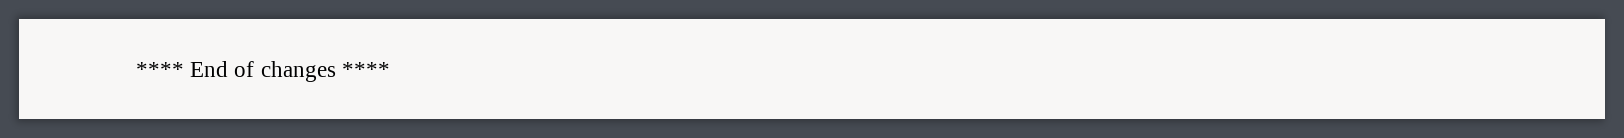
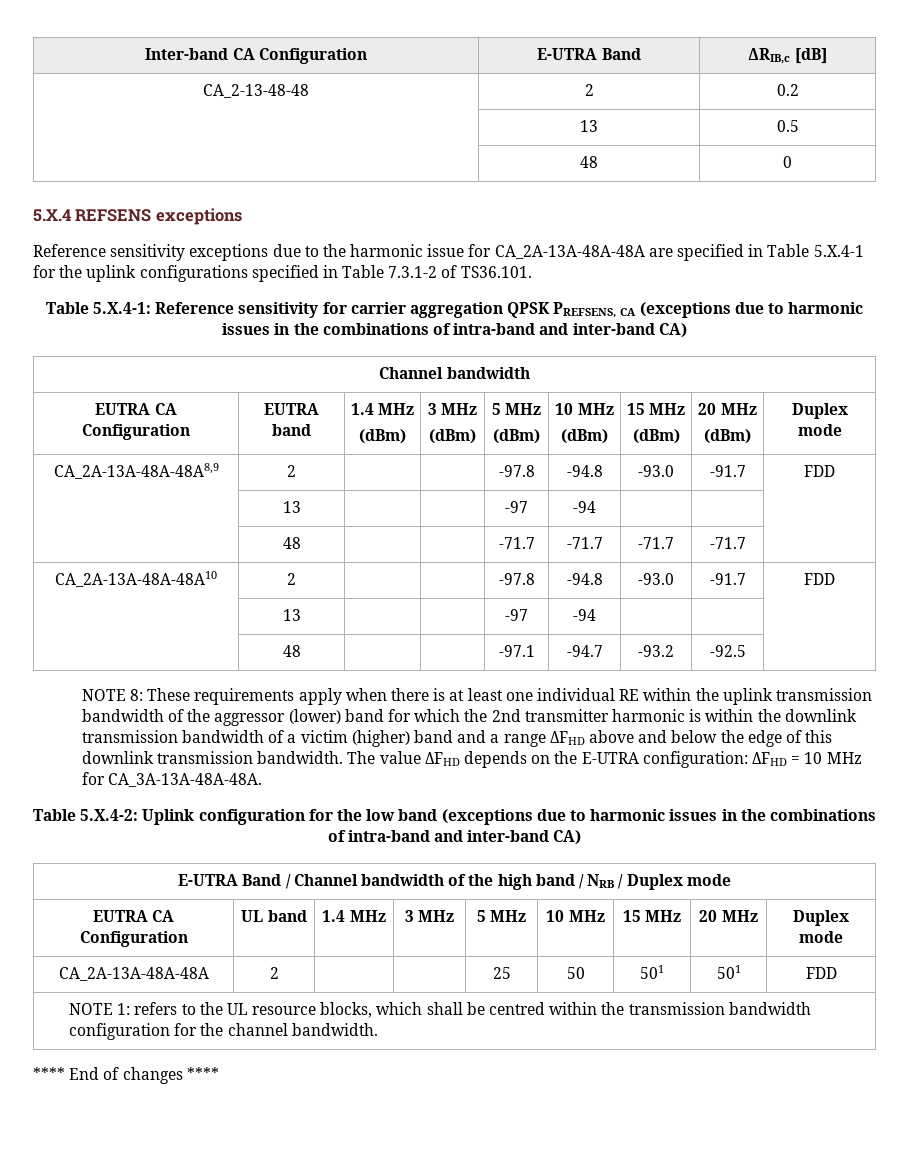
+ Inter-band CA Configuration | E-UTRA Band | ΔRIB,c [dB]
+ CA_2-13-48-48 | 2 | 0.2
+ | 13 | 0.5
+ | 48 | 0
+ 5.X.4 REFSENS exceptions
+ Reference sensitivity exceptions due to the harmonic issue for CA_2A-13A-48A-48A are specified in Table 5.X.4-1 for the uplink configurations specified in Table 7.3.1-2 of TS36.101.
+ Table 5.X.4-1: Reference sensitivity for carrier aggregation QPSK PREFSENS, CA (exceptions due to harmonic issues in the combinations of intra-band and inter-band CA)
+ Channel bandwidth
+ EUTRA CA Configuration | EUTRA band | 1.4 MHz
+ (dBm) | 3 MHz
+ (dBm) | 5 MHz
+ (dBm) | 10 MHz
+ (dBm) | 15 MHz
+ (dBm) | 20 MHz
+ (dBm) | Duplex mode
+ CA_2A-13A-48A-48A8,9 | 2 | | | -97.8 | -94.8 | -93.0 | -91.7 | FDD
+ | 13 | | | -97 | -94 | | |
+ | 48 | | | -71.7 | -71.7 | -71.7 | -71.7 |
+ CA_2A-13A-48A-48A10 | 2 | | | -97.8 | -94.8 | -93.0 | -91.7 | FDD
+ | 13 | | | -97 | -94 | | |
+ | 48 | | | -97.1 | -94.7 | -93.2 | -92.5 |
+ NOTE 8: These requirements apply when there is at least one individual RE within the uplink transmission bandwidth of the aggressor (lower) band for which the 2nd transmitter harmonic is within the downlink transmission bandwidth of a victim (higher) band and a range ΔFHD above and below the edge of this downlink transmission bandwidth. The value ΔFHD depends on the E-UTRA configuration: ΔFHD = 10 MHz for CA_3A-13A-48A-48A.
+ Table 5.X.4-2: Uplink configuration for the low band (exceptions due to harmonic issues in the combinations of intra-band and inter-band CA)
+ E-UTRA Band / Channel bandwidth of the high band / NRB / Duplex mode
+ EUTRA CA Configuration | UL band | 1.4 MHz | 3 MHz | 5 MHz | 10 MHz | 15 MHz | 20 MHz | Duplex mode
+ CA_2A-13A-48A-48A | 2 | | | 25 | 50 | 501 | 501 | FDD
+ NOTE 1: refers to the UL resource blocks, which shall be centred within the transmission bandwidth configuration for the channel bandwidth.

